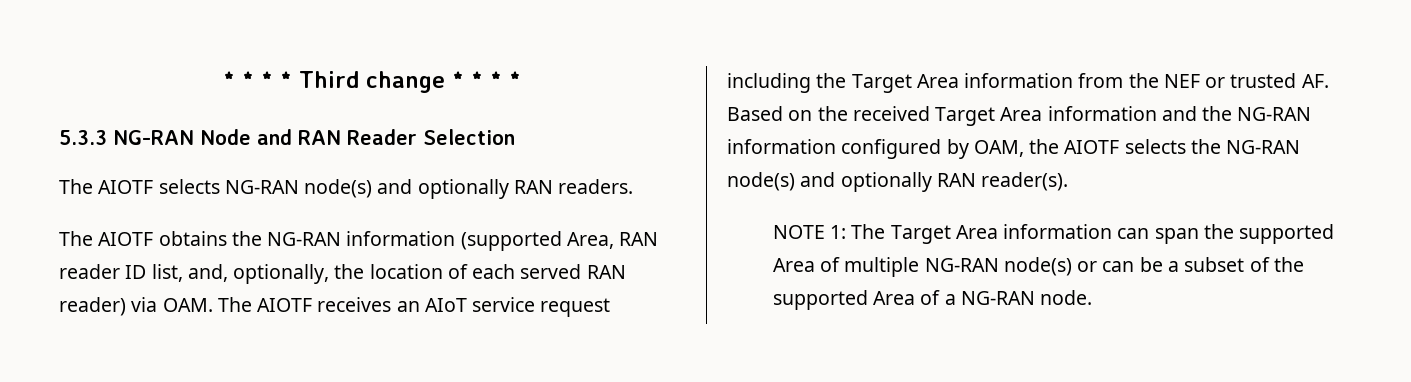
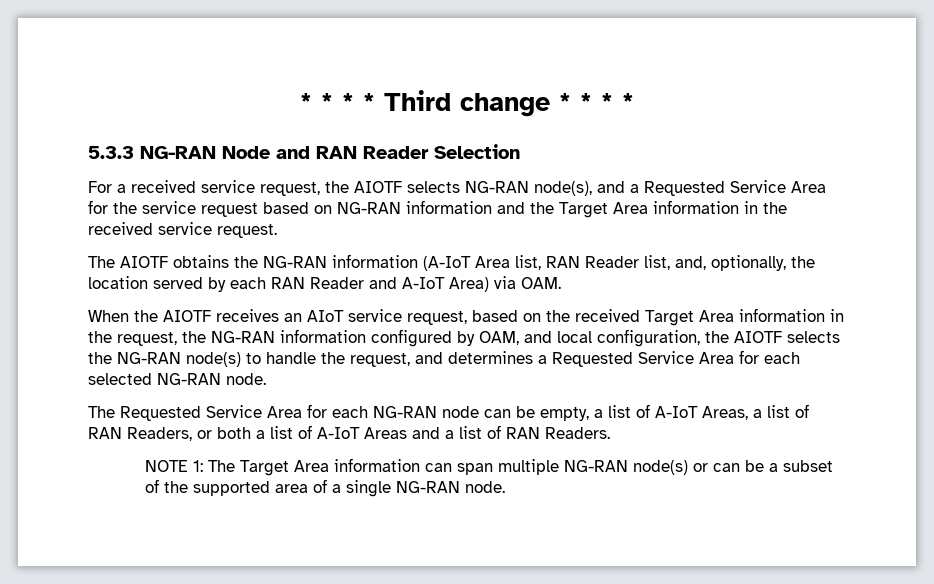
- The AIOTF selects NG-RAN node(s) and optionally RAN readers.
+ For a received service request, the AIOTF selects NG-RAN node(s), and a Requested Service Area for the service request based on NG-RAN information and the Target Area information in the received service request.
- The AIOTF obtains the NG-RAN information (supported Area, RAN reader ID list, and, optionally, the location of each served RAN reader) via OAM. The AIOTF receives an AIoT service request including the Target Area information from the NEF or trusted AF. Based on the received Target Area information and the NG-RAN information configured by OAM, the AIOTF selects the NG-RAN node(s) and optionally RAN reader(s).
+ The AIOTF obtains the NG-RAN information (A-IoT Area list, RAN Reader list, and, optionally, the location served by each RAN Reader and A-IoT Area) via OAM.
+ When the AIOTF receives an AIoT service request, based on the received Target Area information in the request, the NG-RAN information configured by OAM, and local configuration, the AIOTF selects the NG-RAN node(s) to handle the request, and determines a Requested Service Area for each selected NG-RAN node.
+ The Requested Service Area for each NG-RAN node can be empty, a list of A-IoT Areas, a list of RAN Readers, or both a list of A-IoT Areas and a list of RAN Readers.
- NOTE 1: The Target Area information can span the supported Area of multiple NG-RAN node(s) or can be a subset of the supported Area of a NG-RAN node.
+ NOTE 1: The Target Area information can span multiple NG-RAN node(s) or can be a subset of the supported area of a single NG-RAN node.

